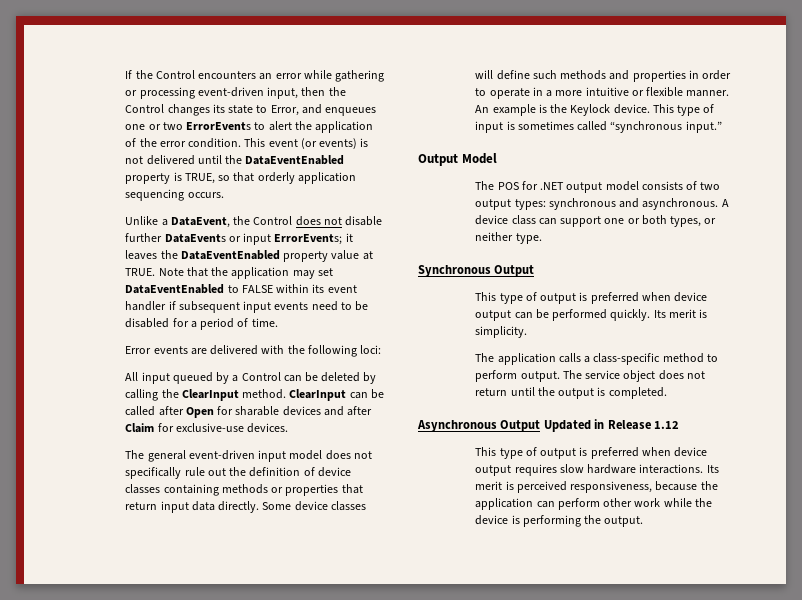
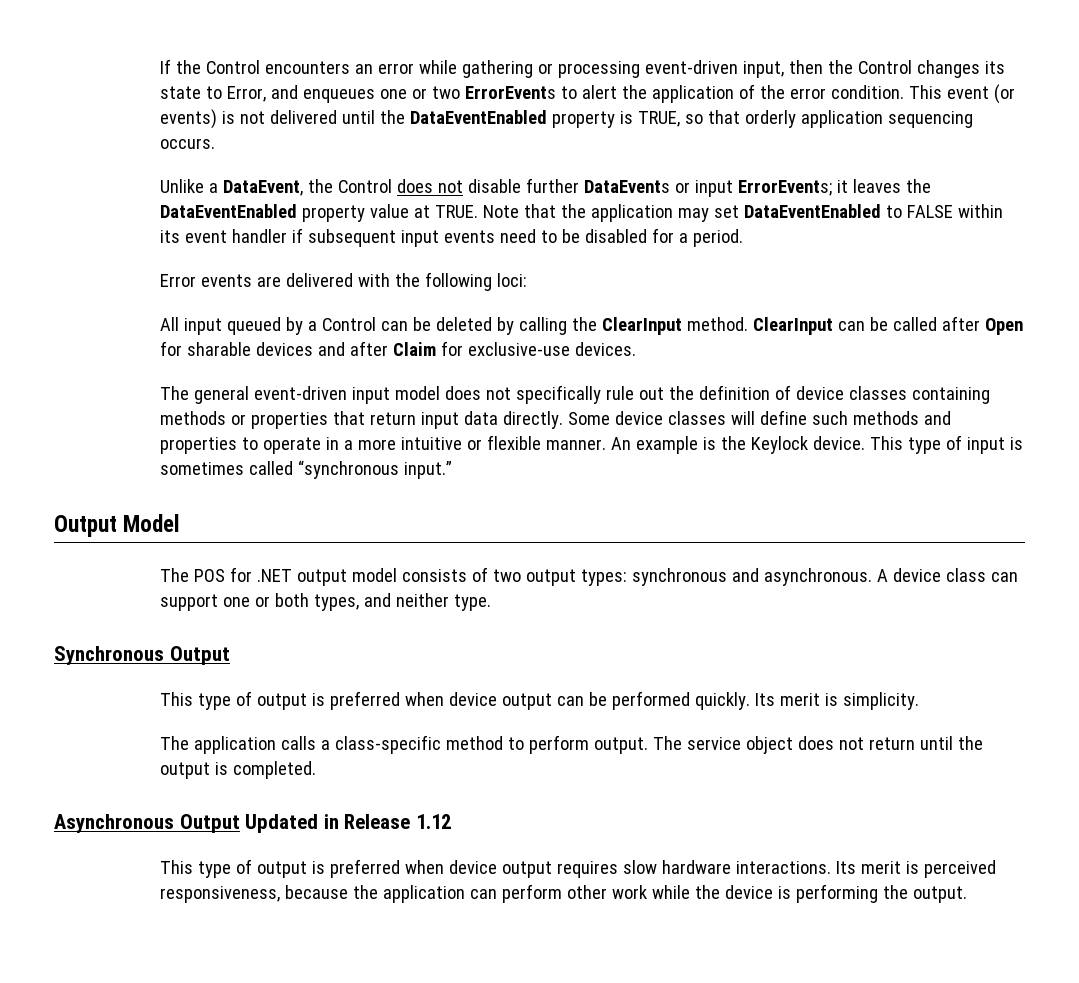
- Note that the application may set DataEventEnabled to FALSE within its event handler if subsequent input events need to be disabled for a period of time.
+ Note that the application may set DataEventEnabled to FALSE within its event handler if subsequent input events need to be disabled for a period.
- Some device classes will define such methods and properties in order to operate in a more intuitive or flexible manner.
+ Some device classes will define such methods and properties to operate in a more intuitive or flexible manner.
- A device class can support one or both types, or neither type.
+ A device class can support one or both types, and neither type.

